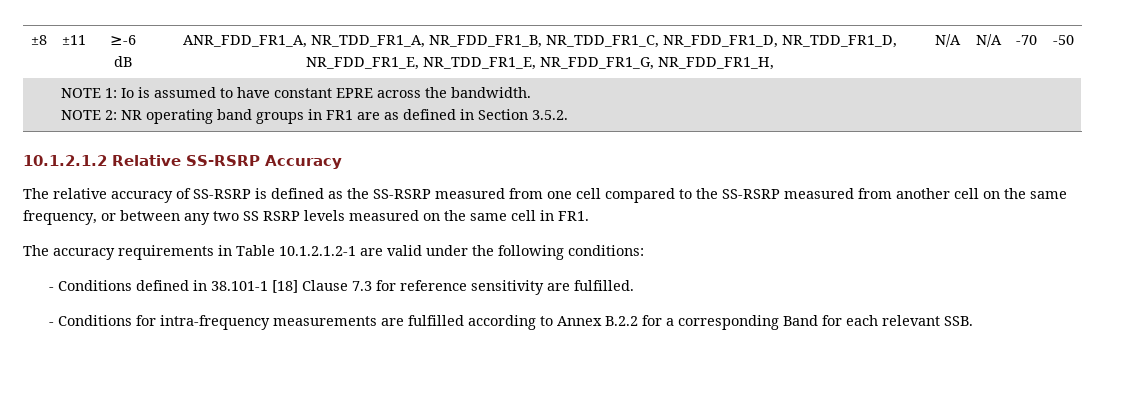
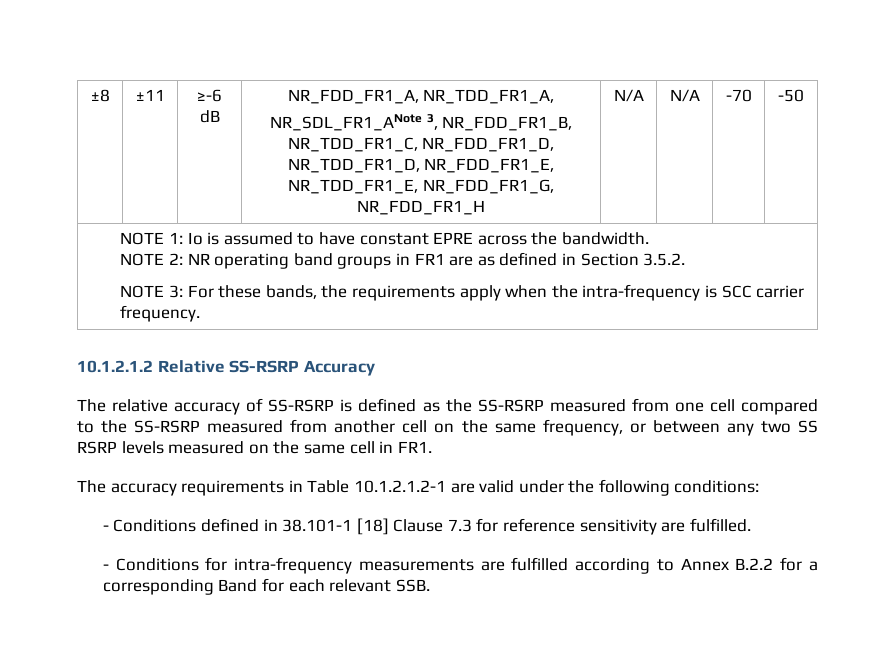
- ±8 | ±11 | ≥-6 dB | ANR_FDD_FR1_A, NR_TDD_FR1_A, NR_FDD_FR1_B, NR_TDD_FR1_C, NR_FDD_FR1_D, NR_TDD_FR1_D, NR_FDD_FR1_E, NR_TDD_FR1_E, NR_FDD_FR1_G, NR_FDD_FR1_H, | N/A | N/A | -70 | -50
+ ±8 | ±11 | ≥-6 dB | NR_FDD_FR1_A, NR_TDD_FR1_A,
+ NR_SDL_FR1_ANote 3, NR_FDD_FR1_B, NR_TDD_FR1_C, NR_FDD_FR1_D, NR_TDD_FR1_D, NR_FDD_FR1_E, NR_TDD_FR1_E, NR_FDD_FR1_G, NR_FDD_FR1_H | N/A | N/A | -70 | -50
+ NOTE 3: For these bands, the requirements apply when the intra-frequency is SCC carrier frequency.

